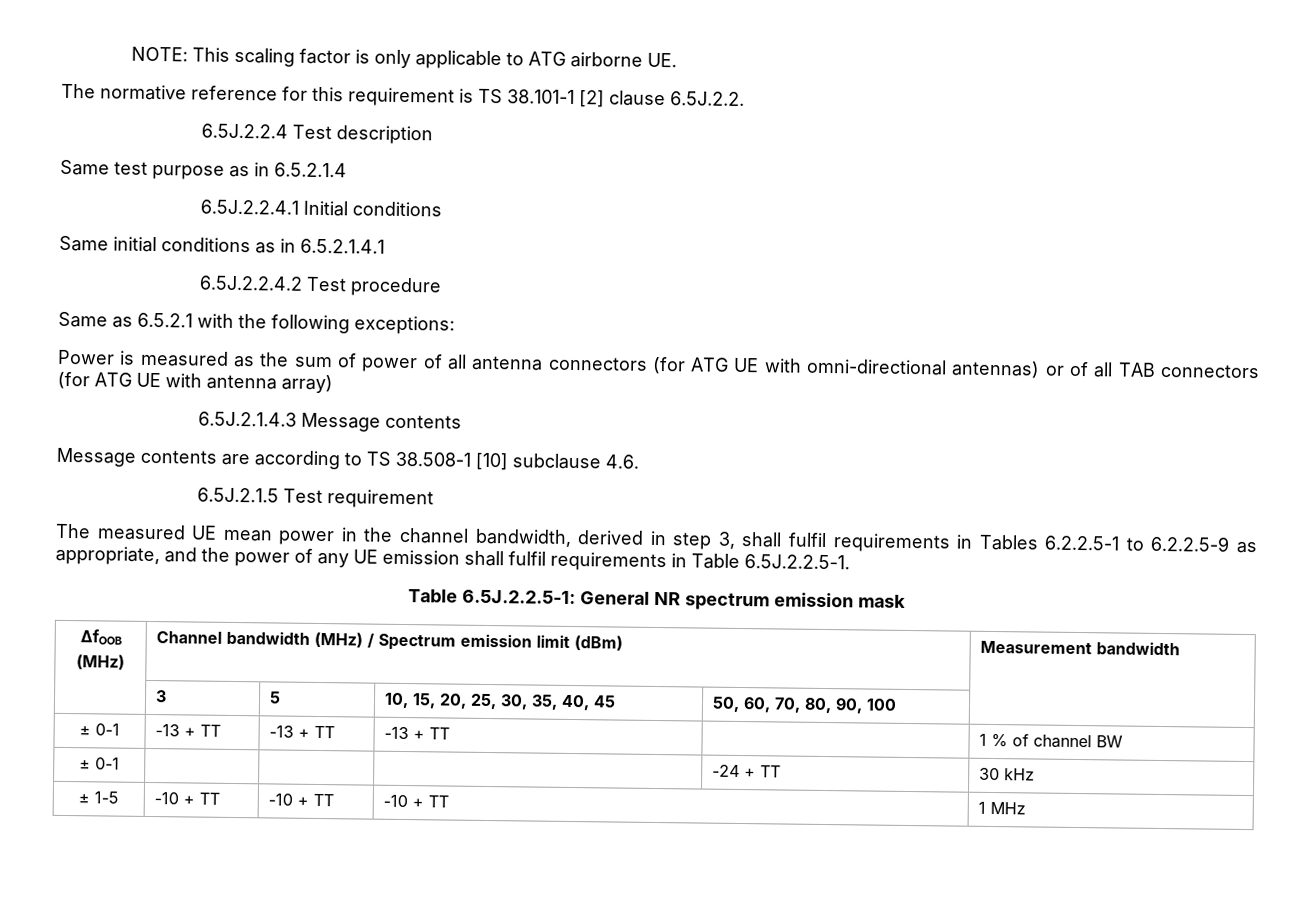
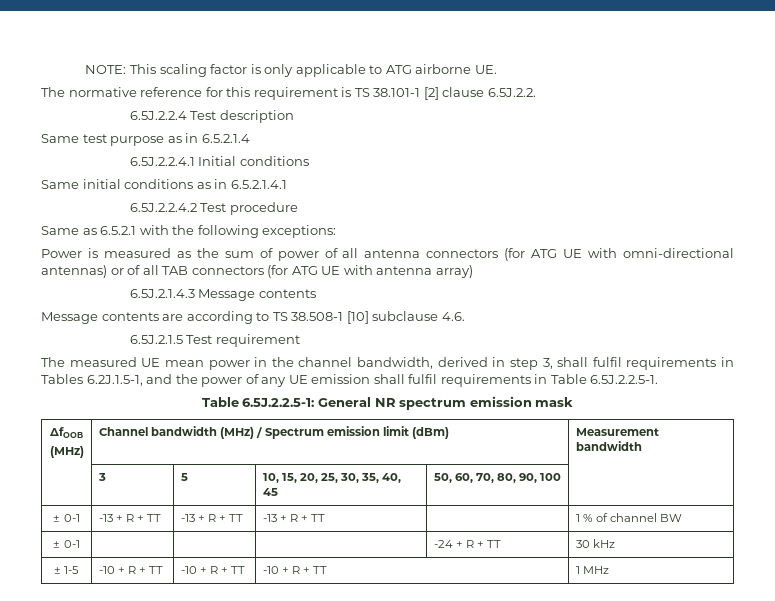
- The measured UE mean power in the channel bandwidth, derived in step 3, shall fulfil requirements in Tables 6.2.2.5-1 to 6.2.2.5-9 as appropriate, and the power of any UE emission shall fulfil requirements in Table 6.5J.2.2.5-1.
+ The measured UE mean power in the channel bandwidth, derived in step 3, shall fulfil requirements in Tables 6.2J.1.5-1, and the power of any UE emission shall fulfil requirements in Table 6.5J.2.2.5-1.
- ± 0-1 | -13 + TT | -13 + TT | -13 + TT | | 1 % of channel BW
+ ± 0-1 | -13 + R + TT | -13 + R + TT | -13 + R + TT | | 1 % of channel BW
- ± 0-1 | | | | -24 + TT | 30 kHz
+ ± 0-1 | | | | -24 + R + TT | 30 kHz
- ± 1-5 | -10 + TT | -10 + TT | -10 + TT | 1 MHz
+ ± 1-5 | -10 + R + TT | -10 + R + TT | -10 + R + TT | 1 MHz

